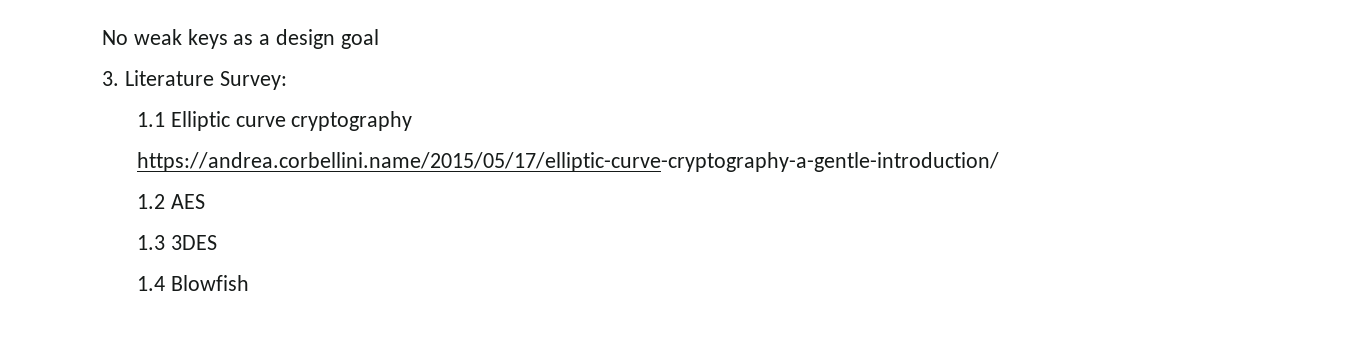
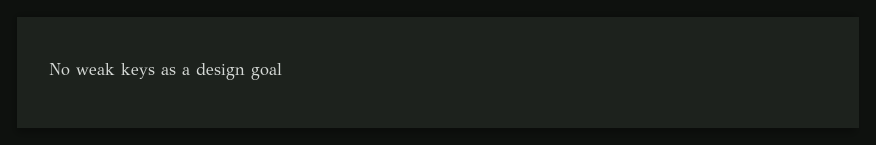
- 3. Literature Survey:
- 1.1 Elliptic curve cryptography
- https://andrea.corbellini.name/2015/05/17/elliptic-curve-cryptography-a-gentle-introduction/
- 1.2 AES
- 1.3 3DES
- 1.4 Blowfish

